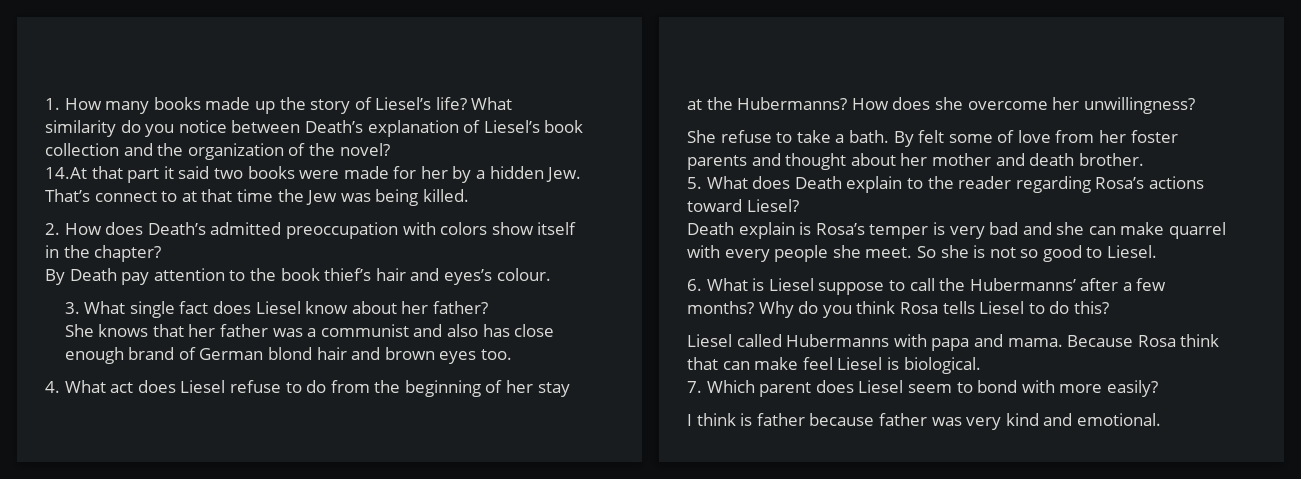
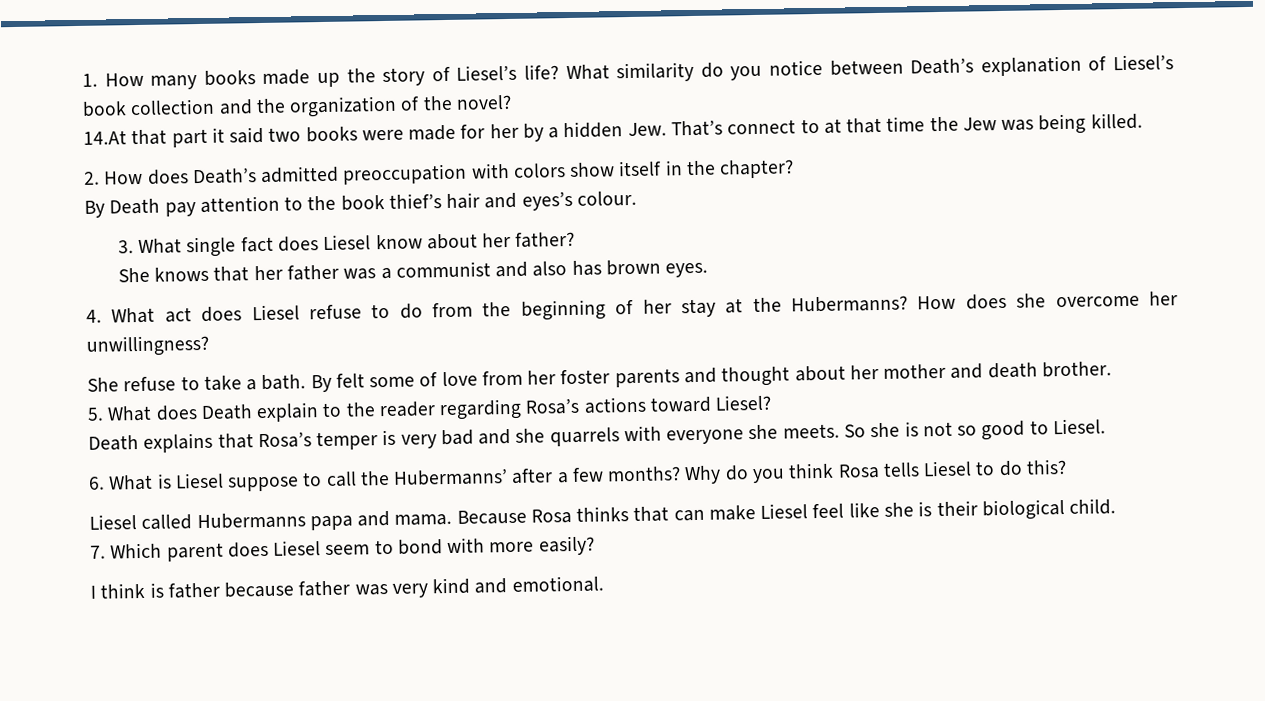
- She knows that her father was a communist and also has close enough brand of German blond hair and brown eyes too.
+ She knows that her father was a communist and also has brown eyes.
- Death explain is Rosa’s temper is very bad and she can make quarrel with every people she meet.
+ Death explains that Rosa’s temper is very bad and she quarrels with everyone she meets.
- Liesel called Hubermanns with papa and mama.
+ Liesel called Hubermanns papa and mama.
- Because Rosa think that can make feel Liesel is biological.
+ Because Rosa thinks that can make Liesel feel like she is their biological child.

